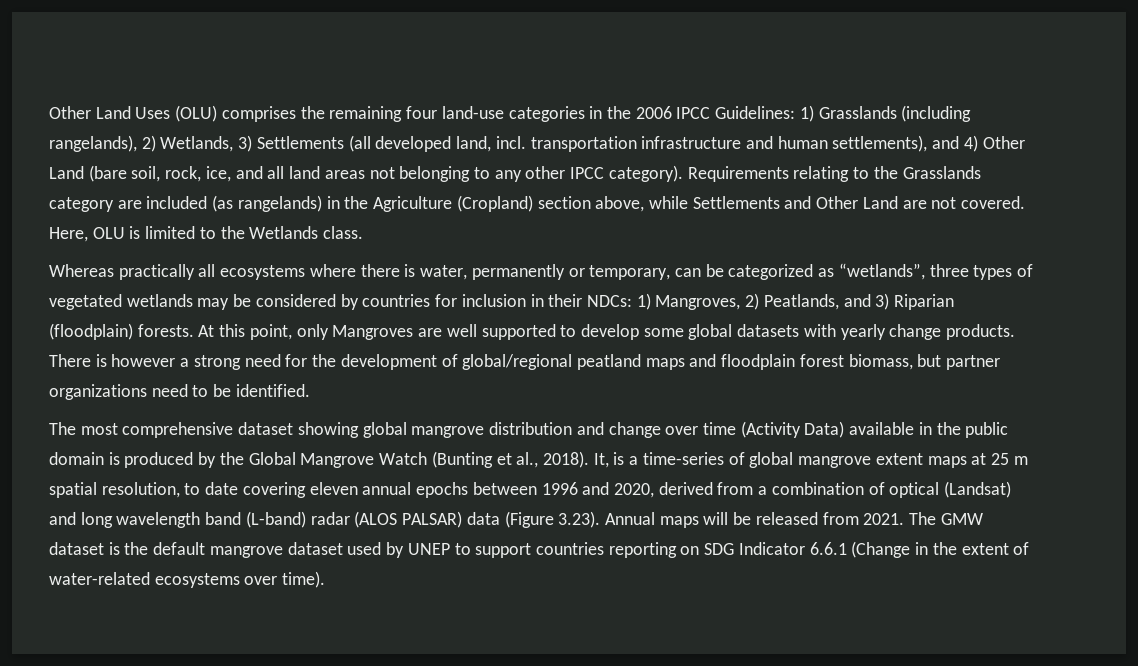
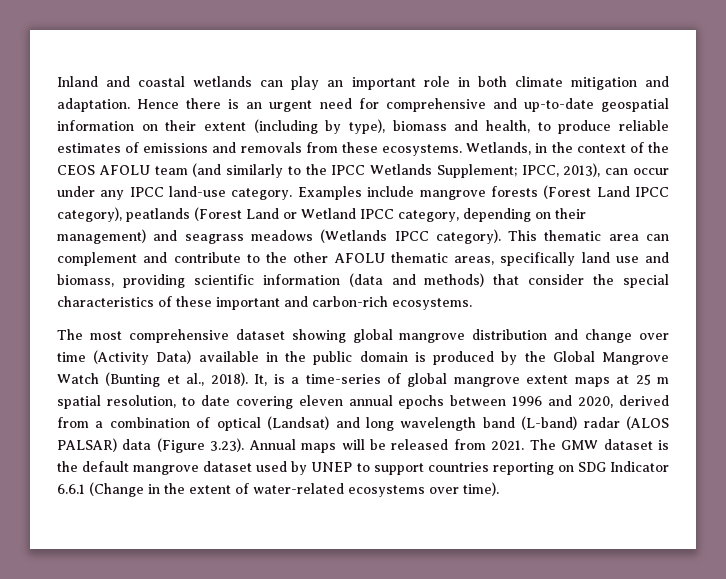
- Other Land Uses (OLU) comprises the remaining four land-use categories in the 2006 IPCC Guidelines: 1) Grasslands (including rangelands), 2) Wetlands, 3) Settlements (all developed land, incl. transportation infrastructure and human settlements), and 4) Other Land (bare soil, rock, ice, and all land areas not belonging to any other IPCC category). Requirements relating to the Grasslands category are included (as rangelands) in the Agriculture (Cropland) section above, while Settlements and Other Land are not covered. Here, OLU is limited to the Wetlands class.
- Whereas practically all ecosystems where there is water, permanently or temporary, can be categorized as “wetlands”, three types of vegetated wetlands may be considered by countries for inclusion in their NDCs: 1) Mangroves, 2) Peatlands, and 3) Riparian (floodplain) forests. At this point, only Mangroves are well supported to develop some global datasets with yearly change products. There is however a strong need for the development of global/regional peatland maps and floodplain forest biomass, but partner organizations need to be identified.
+ Inland and coastal wetlands can play an important role in both climate mitigation and adaptation. Hence there is an urgent need for comprehensive and up-to-date geospatial information on their extent (including by type), biomass and health, to produce reliable estimates of emissions and removals from these ecosystems. Wetlands, in the context of the CEOS AFOLU team (and similarly to the IPCC Wetlands Supplement; IPCC, 2013), can occur under any IPCC land-use category. Examples include mangrove forests (Forest Land IPCC category), peatlands (Forest Land or Wetland IPCC category, depending on their management) and seagrass meadows (Wetlands IPCC category). This thematic area can complement and contribute to the other AFOLU thematic areas, specifically land use and biomass, providing scientific information (data and methods) that consider the special characteristics of these important and carbon-rich ecosystems.

